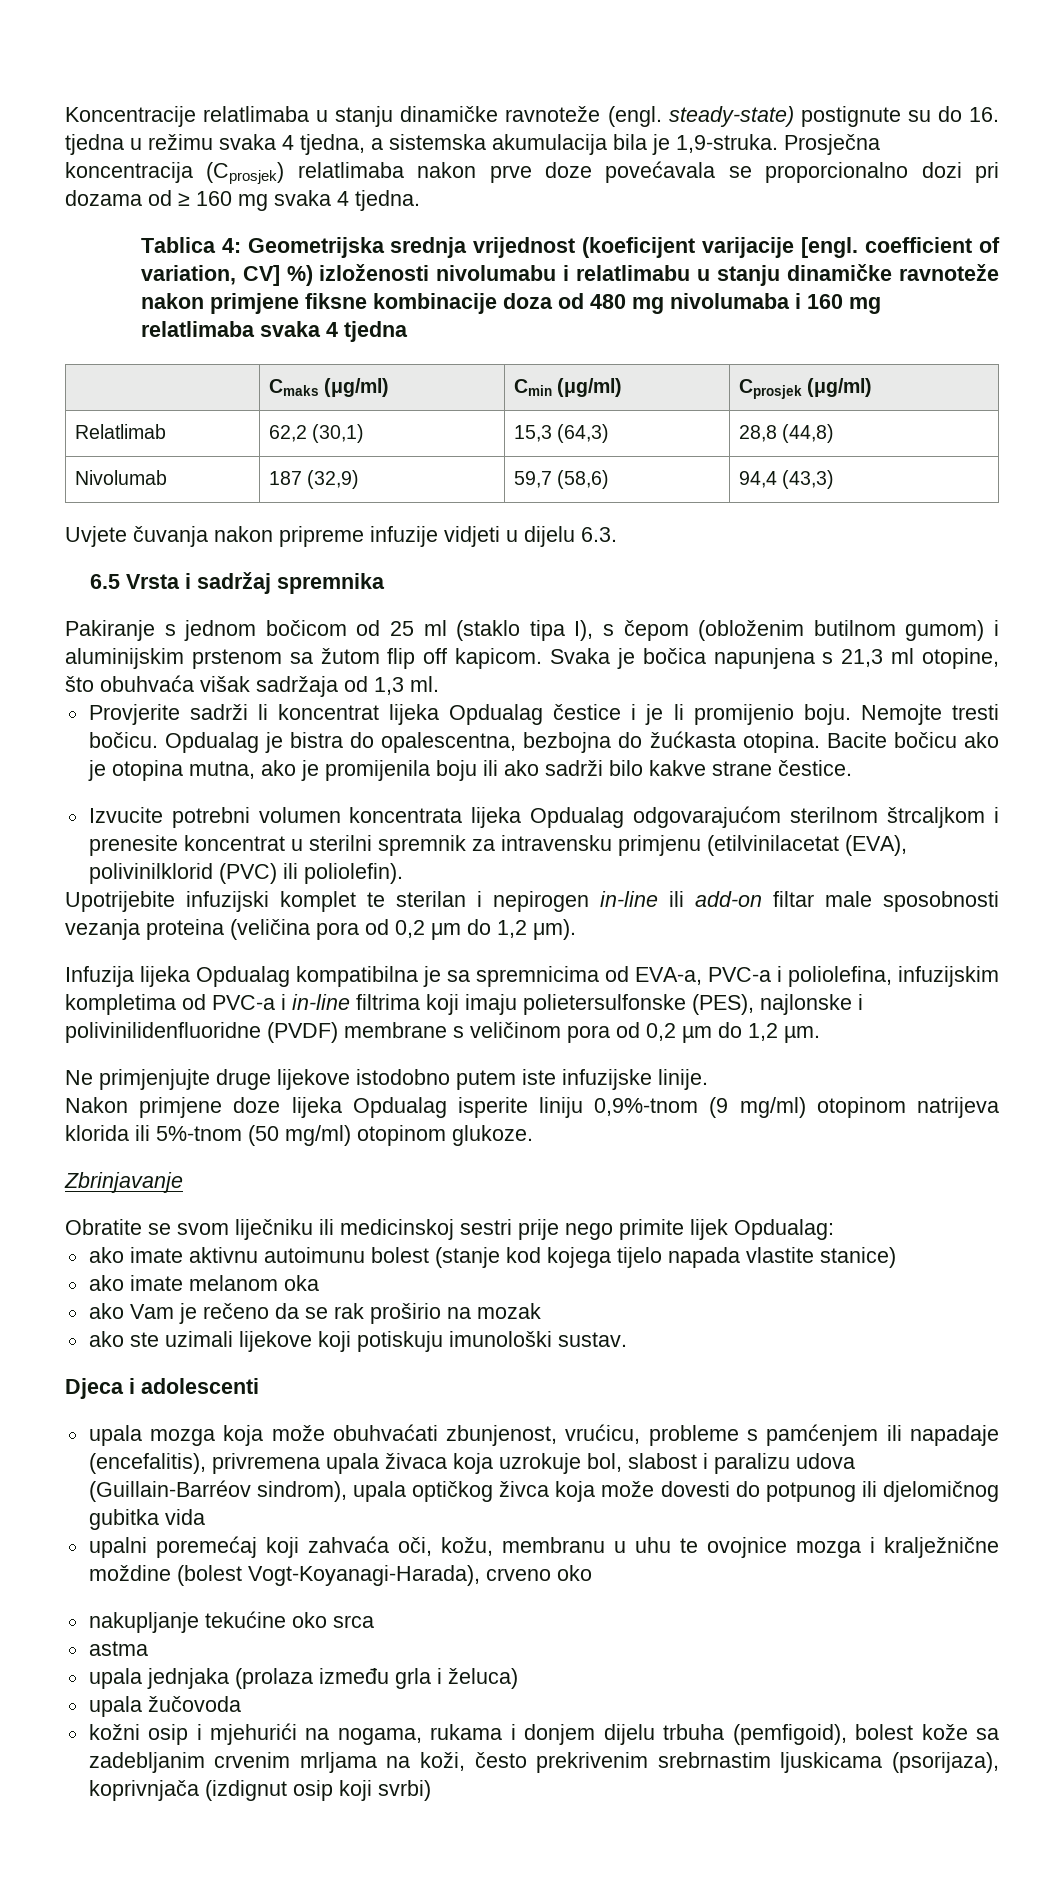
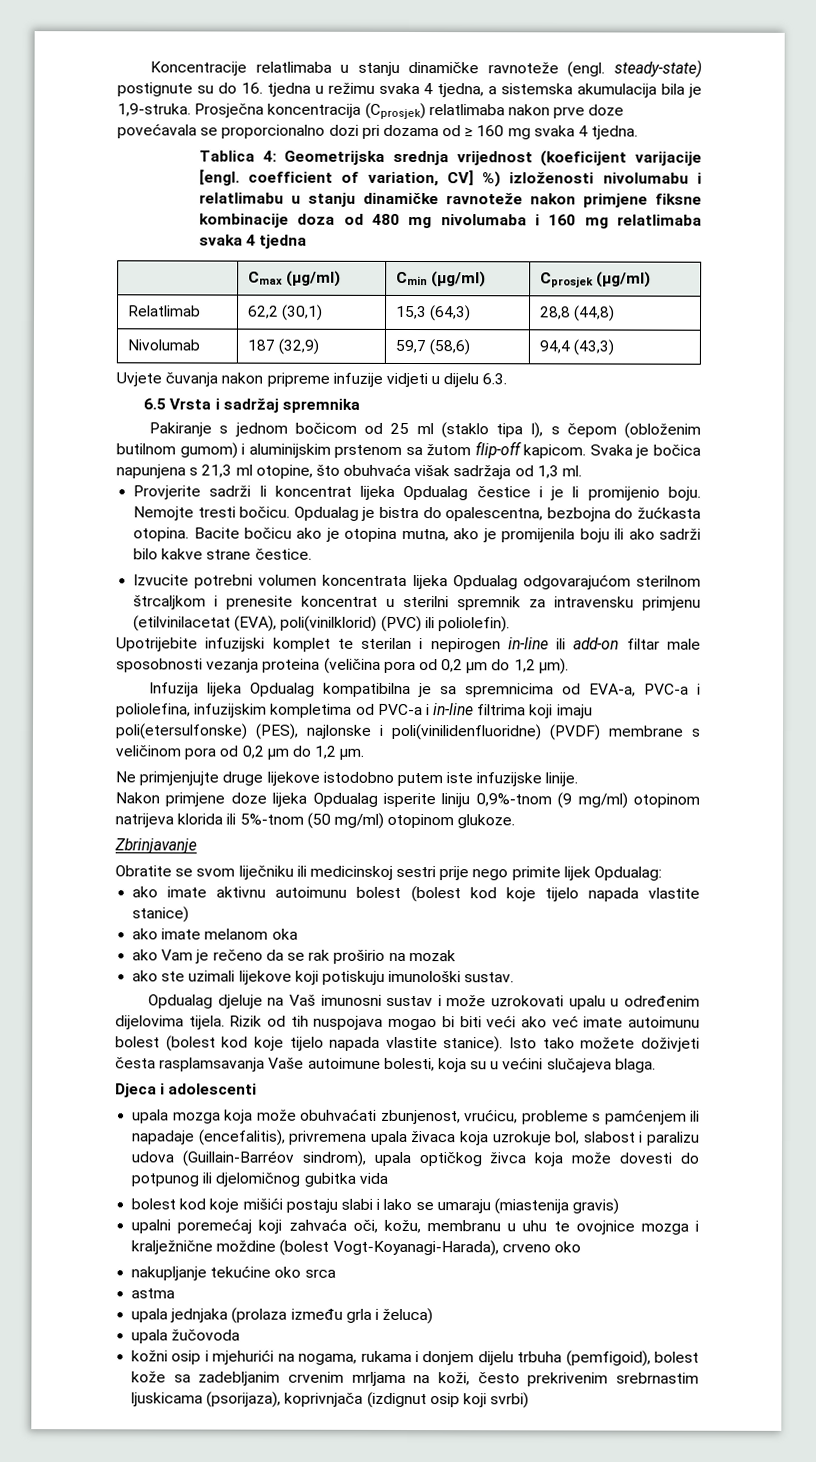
- | Cmaks (μg/ml) | Cmin (μg/ml) | Cprosjek (μg/ml)
+ | Cmax (μg/ml) | Cmin (μg/ml) | Cprosjek (μg/ml)
- Pakiranje s jednom bočicom od 25 ml (staklo tipa I), s čepom (obloženim butilnom gumom) i aluminijskim prstenom sa žutom flip off kapicom.
+ Pakiranje s jednom bočicom od 25 ml (staklo tipa I), s čepom (obloženim butilnom gumom) i aluminijskim prstenom sa žutom flip-off kapicom.
- Izvucite potrebni volumen koncentrata lijeka Opdualag odgovarajućom sterilnom štrcaljkom i prenesite koncentrat u sterilni spremnik za intravensku primjenu (etilvinilacetat (EVA), polivinilklorid (PVC) ili poliolefin).
+ Izvucite potrebni volumen koncentrata lijeka Opdualag odgovarajućom sterilnom štrcaljkom i prenesite koncentrat u sterilni spremnik za intravensku primjenu (etilvinilacetat (EVA), poli(vinilklorid) (PVC) ili poliolefin).
- Infuzija lijeka Opdualag kompatibilna je sa spremnicima od EVA-a, PVC-a i poliolefina, infuzijskim kompletima od PVC-a i in-line filtrima koji imaju polietersulfonske (PES), najlonske i polivinilidenfluoridne (PVDF) membrane s veličinom pora od 0,2 µm do 1,2 µm.
+ Infuzija lijeka Opdualag kompatibilna je sa spremnicima od EVA-a, PVC-a i poliolefina, infuzijskim kompletima od PVC-a i in-line filtrima koji imaju poli(etersulfonske) (PES), najlonske i poli(vinilidenfluoridne) (PVDF) membrane s veličinom pora od 0,2 µm do 1,2 µm.
- ako imate aktivnu autoimunu bolest (stanje kod kojega tijelo napada vlastite stanice)
+ ako imate aktivnu autoimunu bolest (bolest kod koje tijelo napada vlastite stanice)
+ Opdualag djeluje na Vaš imunosni sustav i može uzrokovati upalu u određenim dijelovima tijela. Rizik od tih nuspojava mogao bi biti veći ako već imate autoimunu bolest (bolest kod koje tijelo napada vlastite stanice). Isto tako možete doživjeti česta rasplamsavanja Vaše autoimune bolesti, koja su u većini slučajeva blaga.
+ bolest kod koje mišići postaju slabi i lako se umaraju (miastenija gravis)

